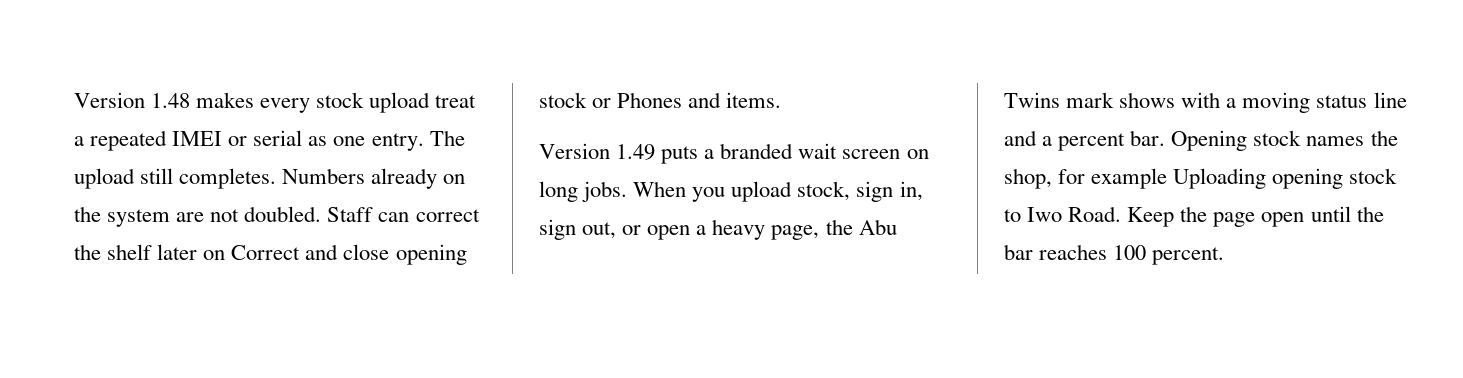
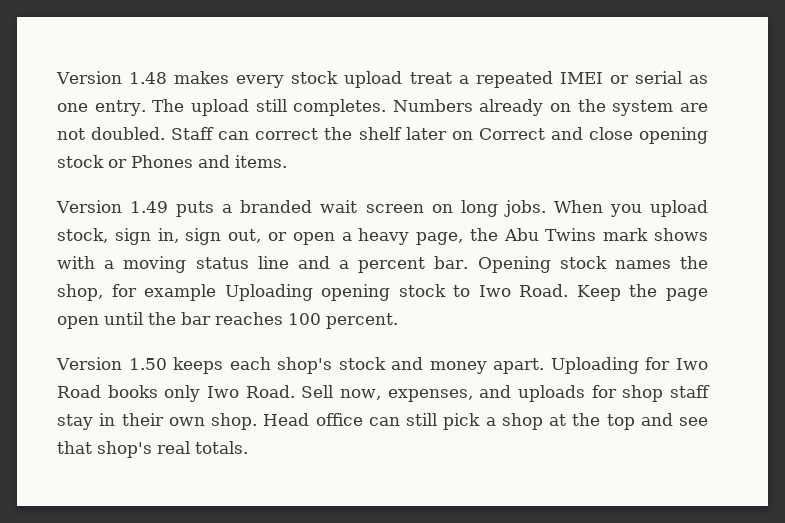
+ Version 1.50 keeps each shop's stock and money apart. Uploading for Iwo Road books only Iwo Road. Sell now, expenses, and uploads for shop staff stay in their own shop. Head office can still pick a shop at the top and see that shop's real totals.

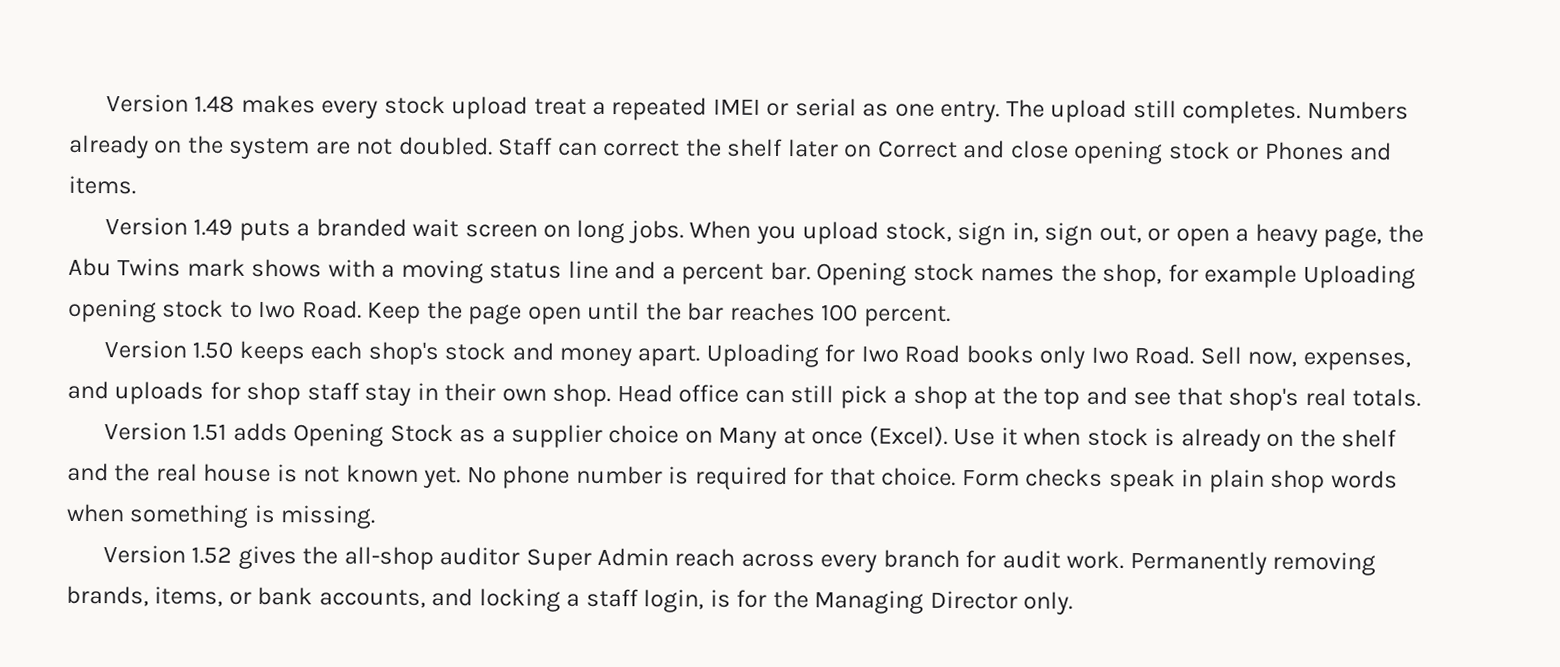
+ Version 1.51 adds Opening Stock as a supplier choice on Many at once (Excel). Use it when stock is already on the shelf and the real house is not known yet. No phone number is required for that choice. Form checks speak in plain shop words when something is missing.
+ Version 1.52 gives the all-shop auditor Super Admin reach across every branch for audit work. Permanently removing brands, items, or bank accounts, and locking a staff login, is for the Managing Director only.

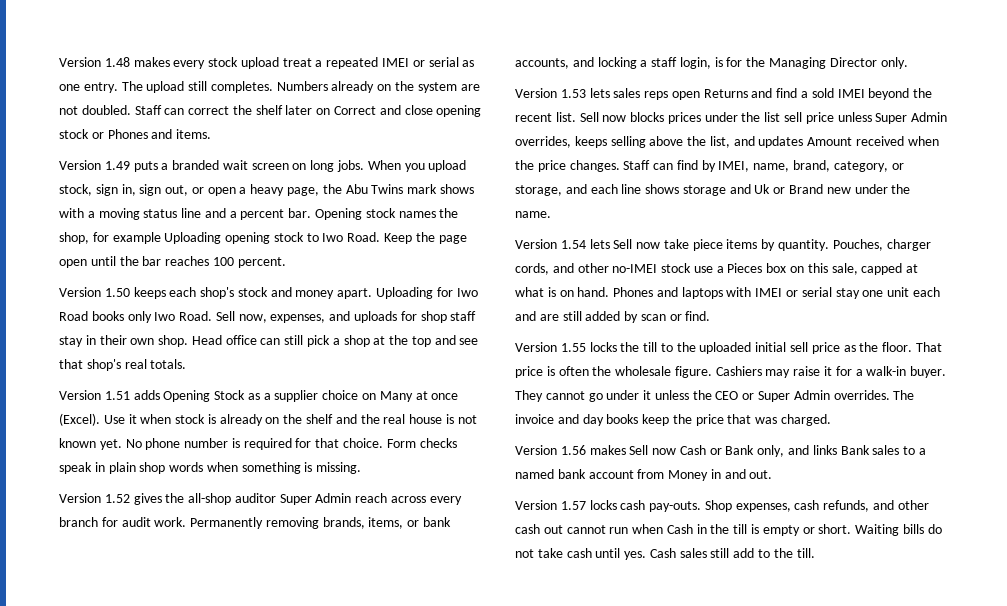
+ Version 1.53 lets sales reps open Returns and find a sold IMEI beyond the recent list. Sell now blocks prices under the list sell price unless Super Admin overrides, keeps selling above the list, and updates Amount received when the price changes. Staff can find by IMEI, name, brand, category, or storage, and each line shows storage and Uk or Brand new under the name.
+ Version 1.54 lets Sell now take piece items by quantity. Pouches, charger cords, and other no-IMEI stock use a Pieces box on this sale, capped at what is on hand. Phones and laptops with IMEI or serial stay one unit each and are still added by scan or find.
+ Version 1.55 locks the till to the uploaded initial sell price as the floor. That price is often the wholesale figure. Cashiers may raise it for a walk-in buyer. They cannot go under it unless the CEO or Super Admin overrides. The invoice and day books keep the price that was charged.
+ Version 1.56 makes Sell now Cash or Bank only, and links Bank sales to a named bank account from Money in and out.
+ Version 1.57 locks cash pay-outs. Shop expenses, cash refunds, and other cash out cannot run when Cash in the till is empty or short. Waiting bills do not take cash until yes. Cash sales still add to the till.

